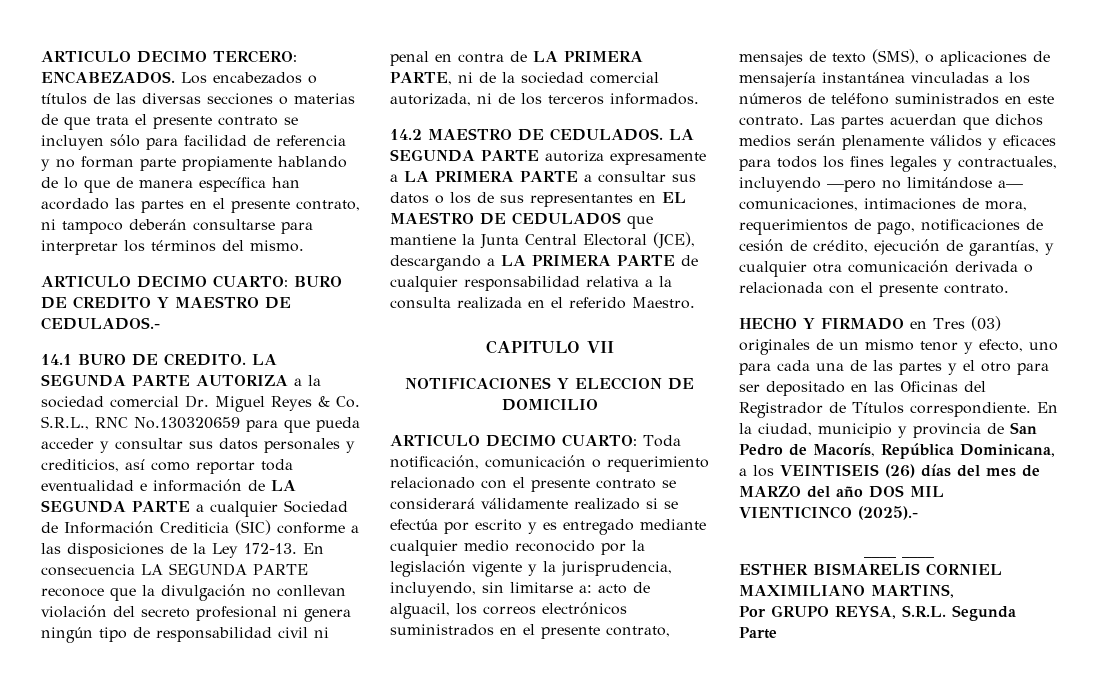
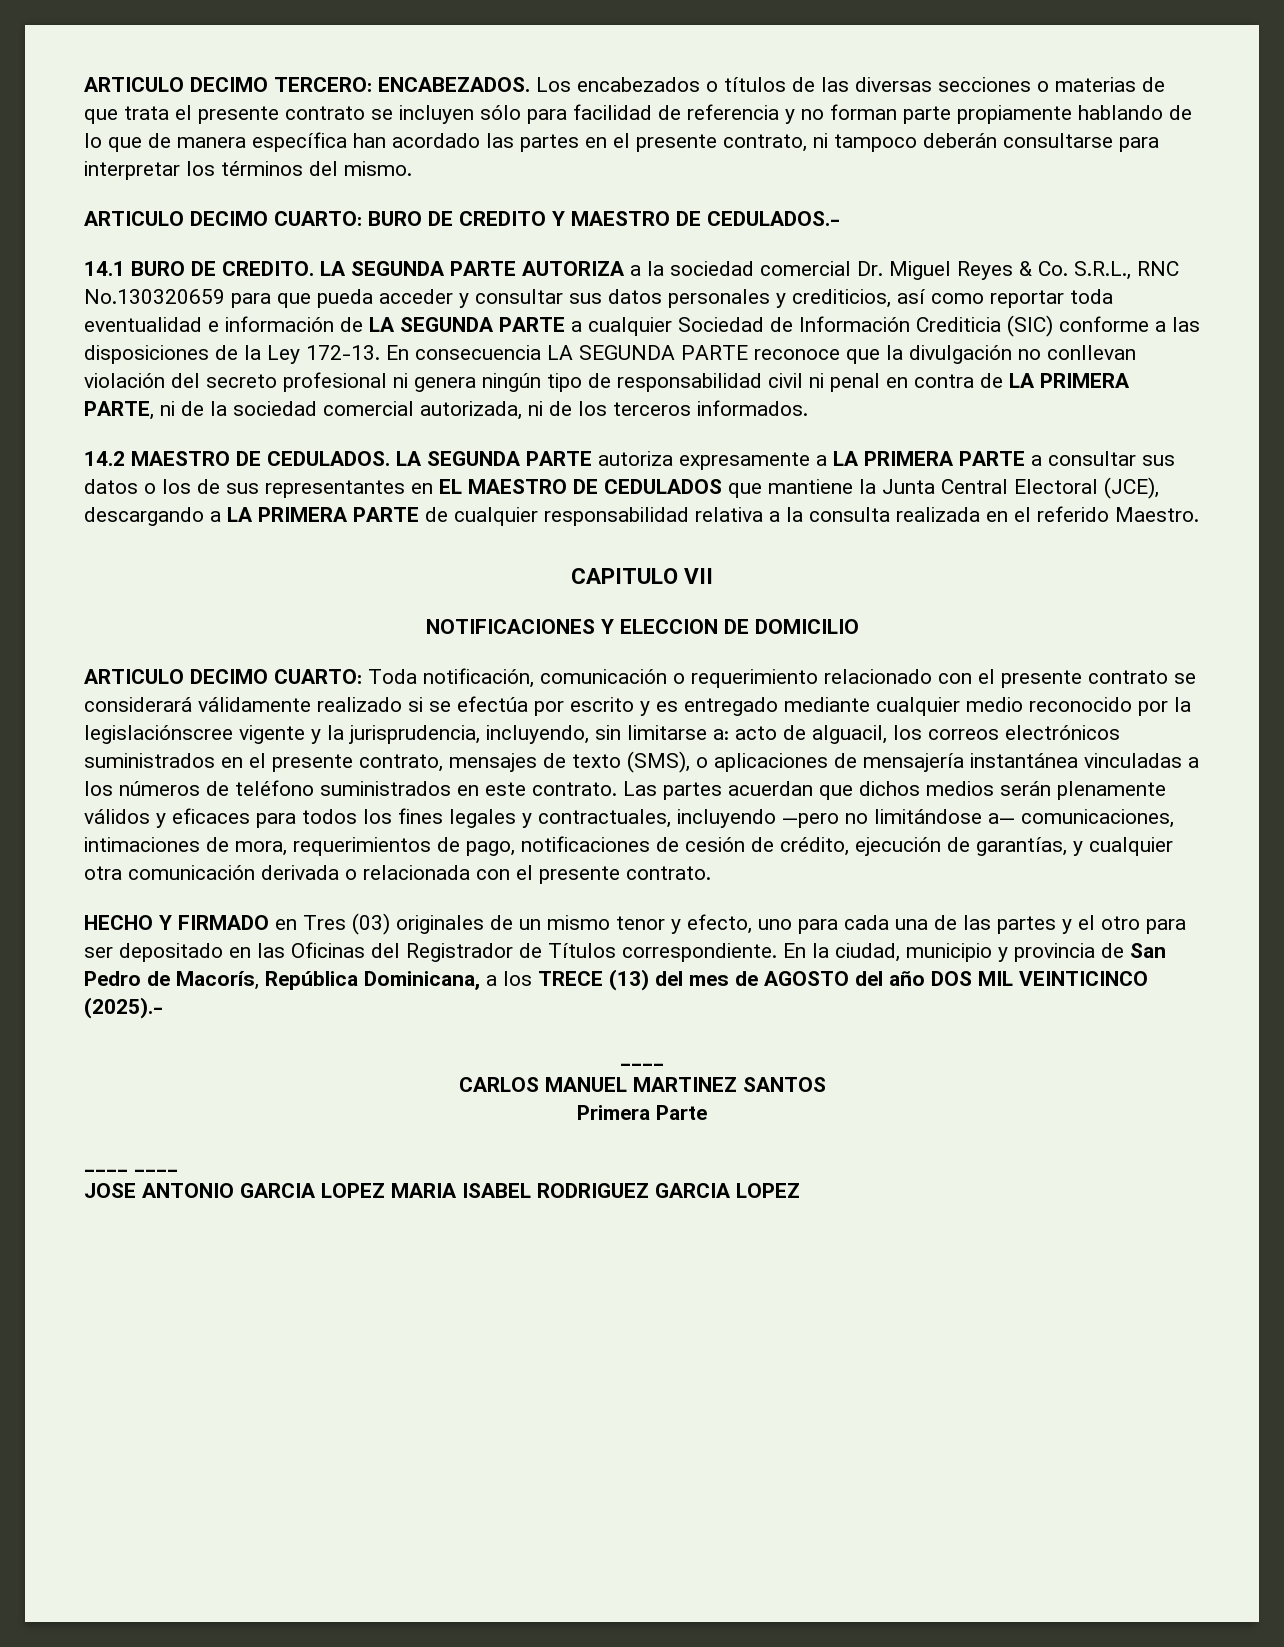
- Toda notificación, comunicación o requerimiento relacionado con el presente contrato se considerará válidamente realizado si se efectúa por escrito y es entregado mediante cualquier medio reconocido por la legislación vigente y la jurisprudencia, incluyendo, sin limitarse a:
+ Toda notificación, comunicación o requerimiento relacionado con el presente contrato se considerará válidamente realizado si se efectúa por escrito y es entregado mediante cualquier medio reconocido por la legislaciónscree vigente y la jurisprudencia, incluyendo, sin limitarse a:
- En la ciudad, municipio y provincia de San Pedro de Macorís, República Dominicana, a los VEINTISEIS (26) días del mes de MARZO del año DOS MIL VIENTICINCO (2025).-
+ En la ciudad, municipio y provincia de San Pedro de Macorís, República Dominicana, a los TRECE (13) del mes de AGOSTO del año DOS MIL VEINTICINCO (2025).-
+ ____
+ CARLOS MANUEL MARTINEZ SANTOS
+ Primera Parte
  ____ ____
- ESTHER BISMARELIS CORNIEL MAXIMILIANO MARTINS,
- Por GRUPO REYSA, S.R.L. Segunda Parte
+ JOSE ANTONIO GARCIA LOPEZ MARIA ISABEL RODRIGUEZ GARCIA LOPEZ

